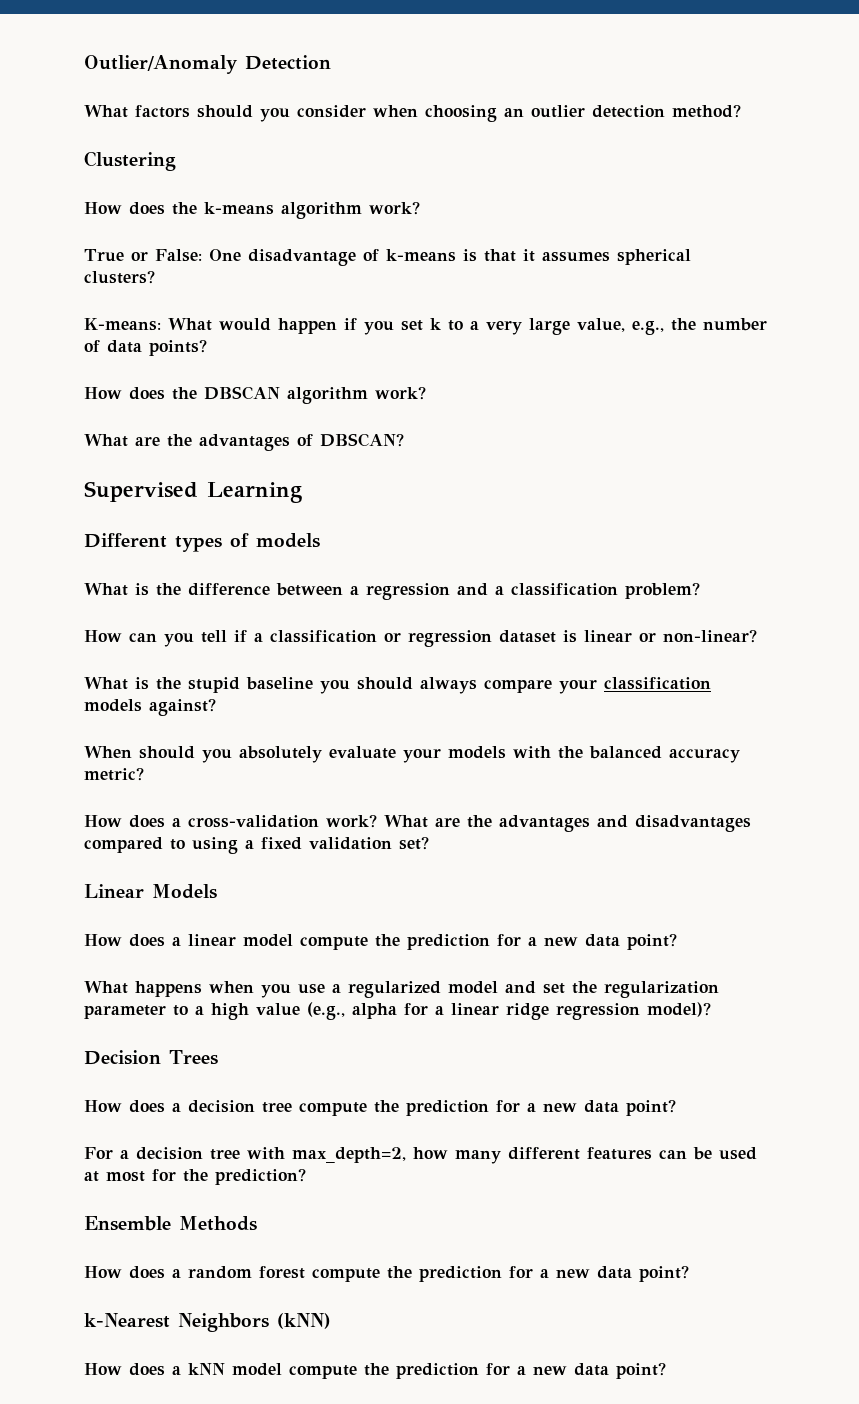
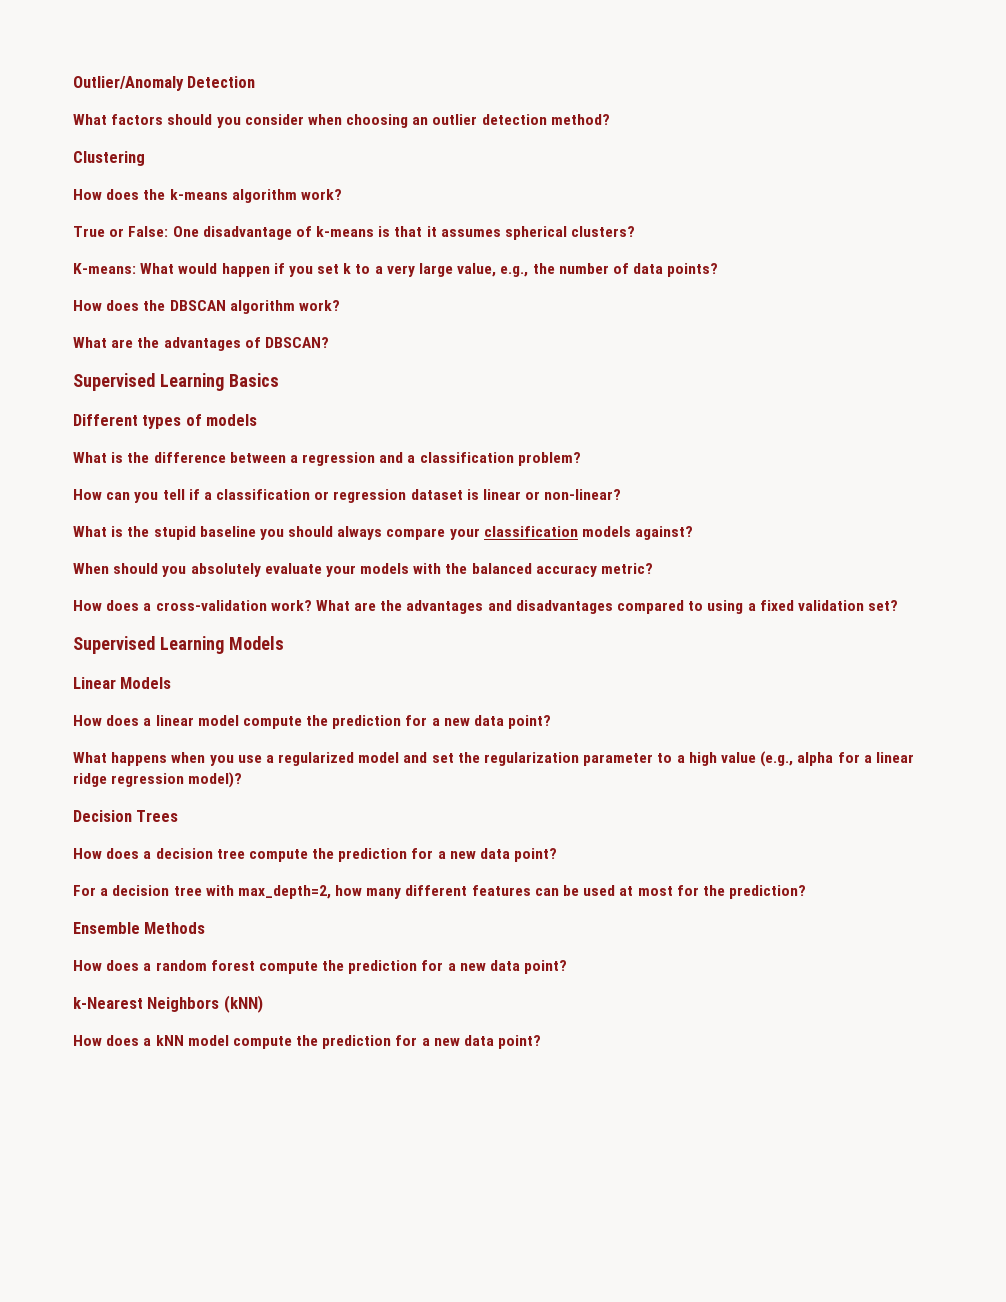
- Supervised Learning
+ Supervised Learning Basics
+ Supervised Learning Models

